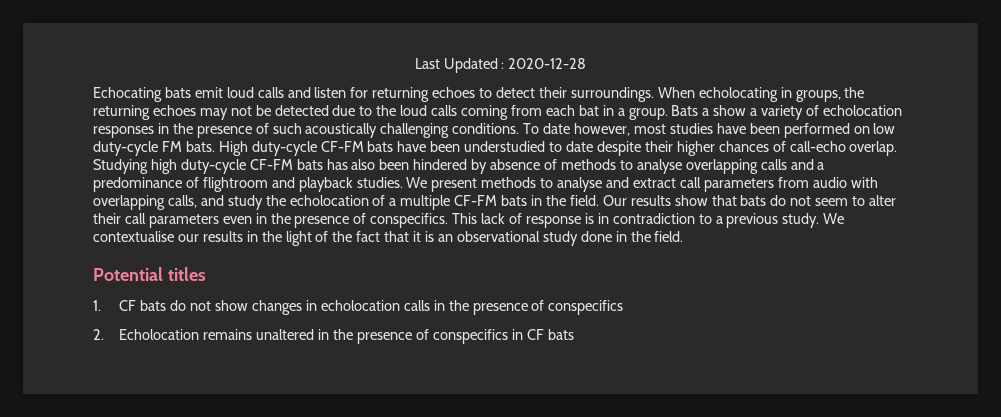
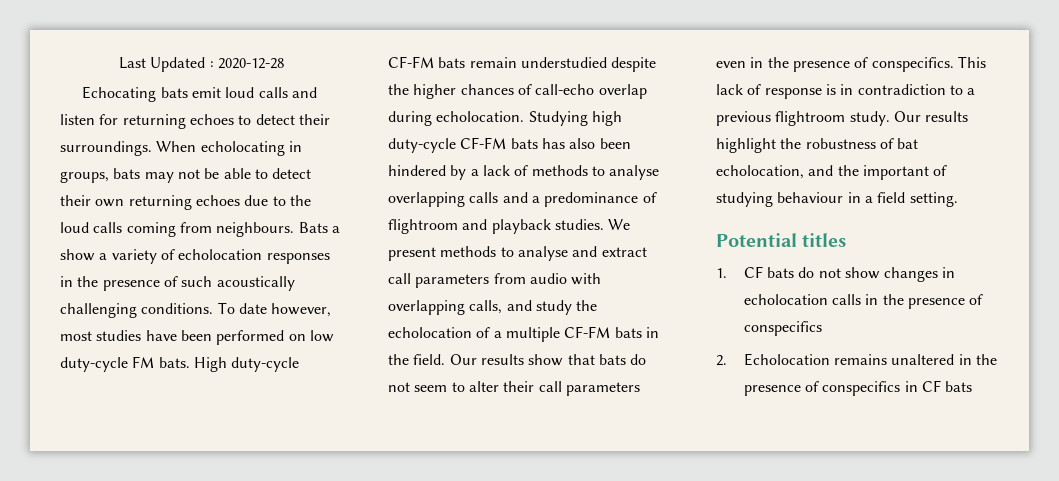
- When echolocating in groups, the returning echoes may not be detected due to the loud calls coming from each bat in a group.
+ When echolocating in groups, bats may not be able to detect their own returning echoes due to the loud calls coming from neighbours.
- High duty-cycle CF-FM bats have been understudied to date despite their higher chances of call-echo overlap.
+ High duty-cycle CF-FM bats remain understudied despite the higher chances of call-echo overlap during echolocation.
- Studying high duty-cycle CF-FM bats has also been hindered by absence of methods to analyse overlapping calls and a predominance of flightroom and playback studies.
+ Studying high duty-cycle CF-FM bats has also been hindered by a lack of methods to analyse overlapping calls and a predominance of flightroom and playback studies.
- This lack of response is in contradiction to a previous study. We contextualise our results in the light of the fact that it is an observational study done in the field.
+ This lack of response is in contradiction to a previous flightroom study. Our results highlight the robustness of bat echolocation, and the important of studying behaviour in a field setting.

